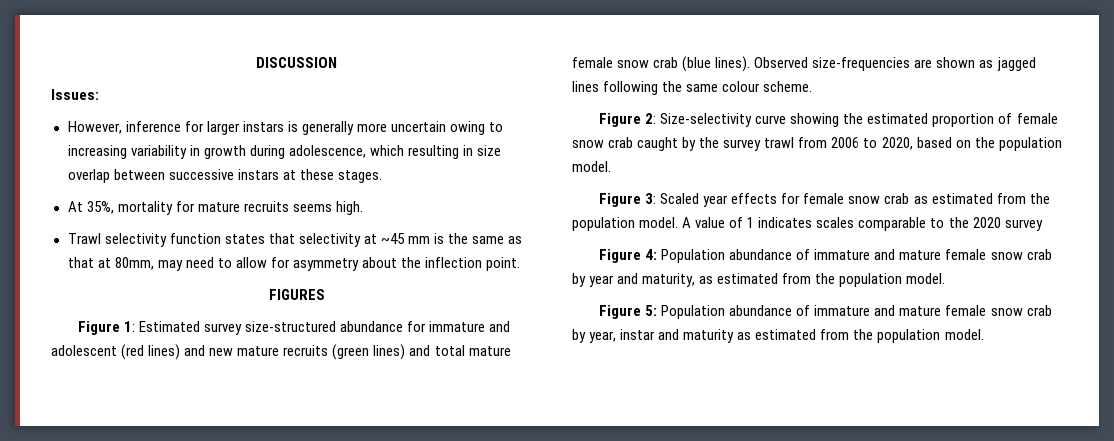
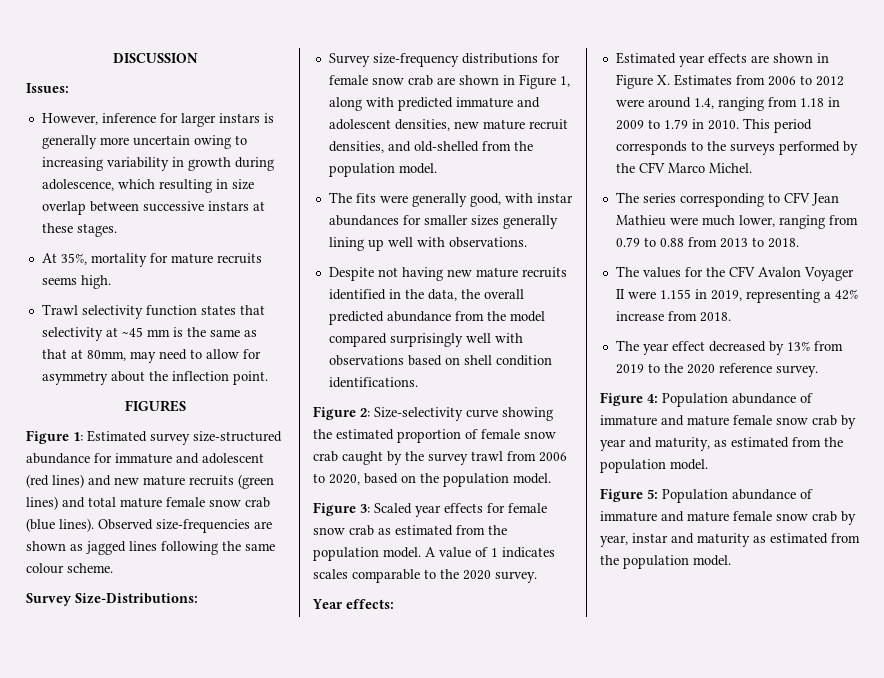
+ Survey Size-Distributions:
+ Survey size-frequency distributions for female snow crab are shown in Figure 1, along with predicted immature and adolescent densities, new mature recruit densities, and old-shelled from the population model.
+ The fits were generally good, with instar abundances for smaller sizes generally lining up well with observations.
+ Despite not having new mature recruits identified in the data, the overall predicted abundance from the model compared surprisingly well with observations based on shell condition identifications.
- A value of 1 indicates scales comparable to the 2020 survey
+ A value of 1 indicates scales comparable to the 2020 survey.
+ Year effects:
+ Estimated year effects are shown in Figure X. Estimates from 2006 to 2012 were around 1.4, ranging from 1.18 in 2009 to 1.79 in 2010. This period corresponds to the surveys performed by the CFV Marco Michel.
+ The series corresponding to CFV Jean Mathieu were much lower, ranging from 0.79 to 0.88 from 2013 to 2018.
+ The values for the CFV Avalon Voyager II were 1.155 in 2019, representing a 42% increase from 2018.
+ The year effect decreased by 13% from 2019 to the 2020 reference survey.

